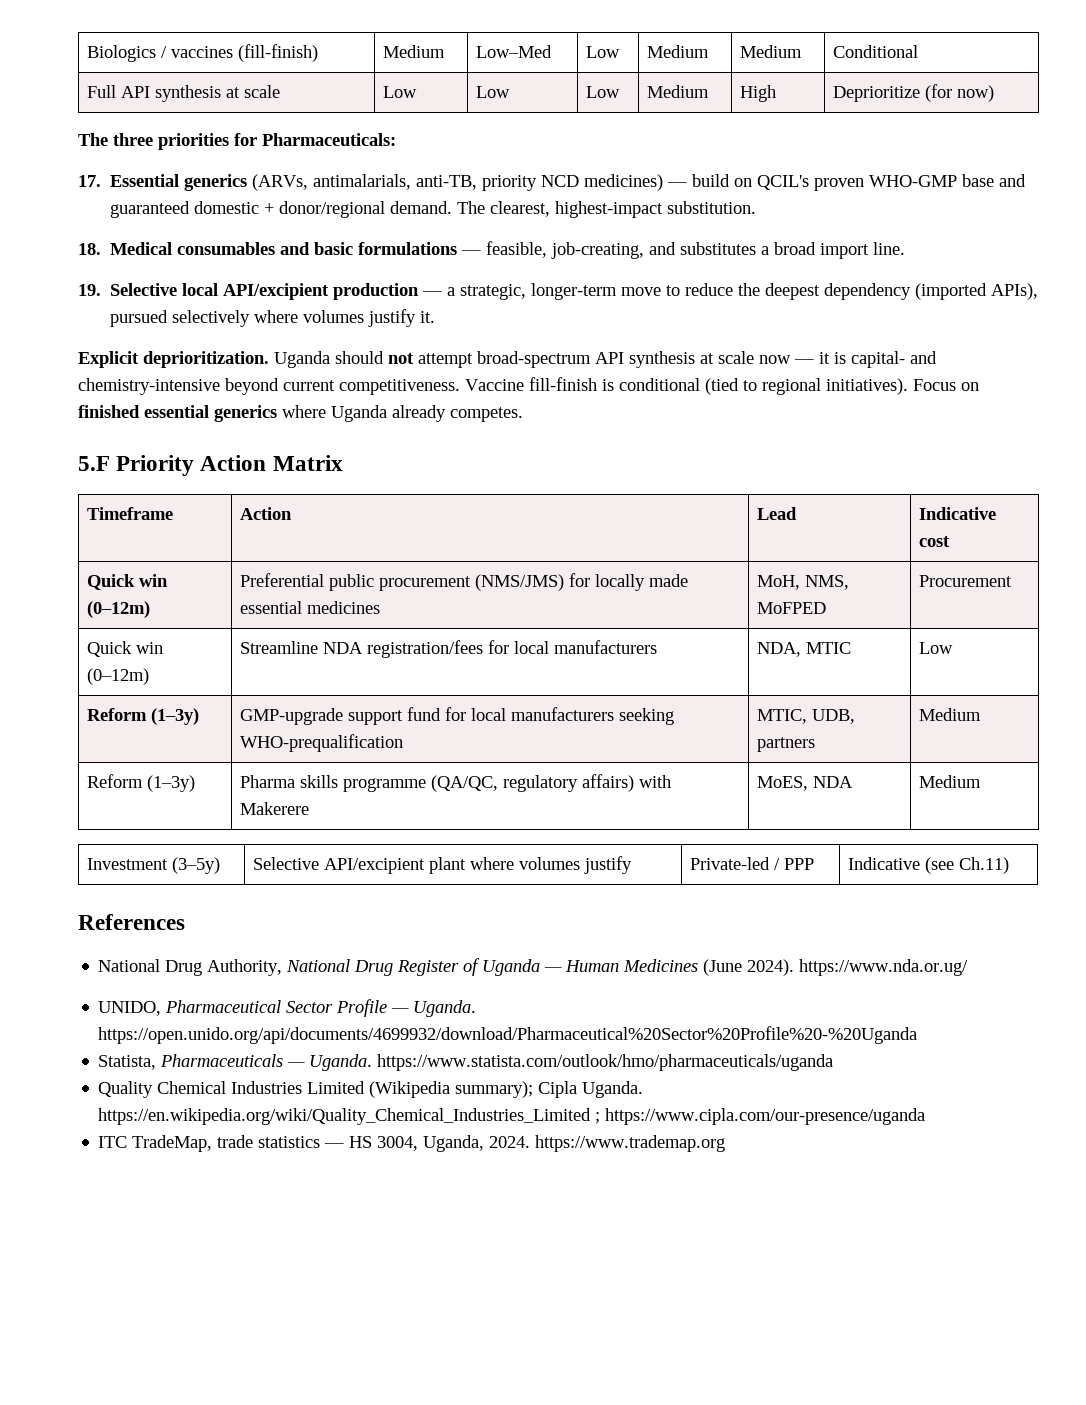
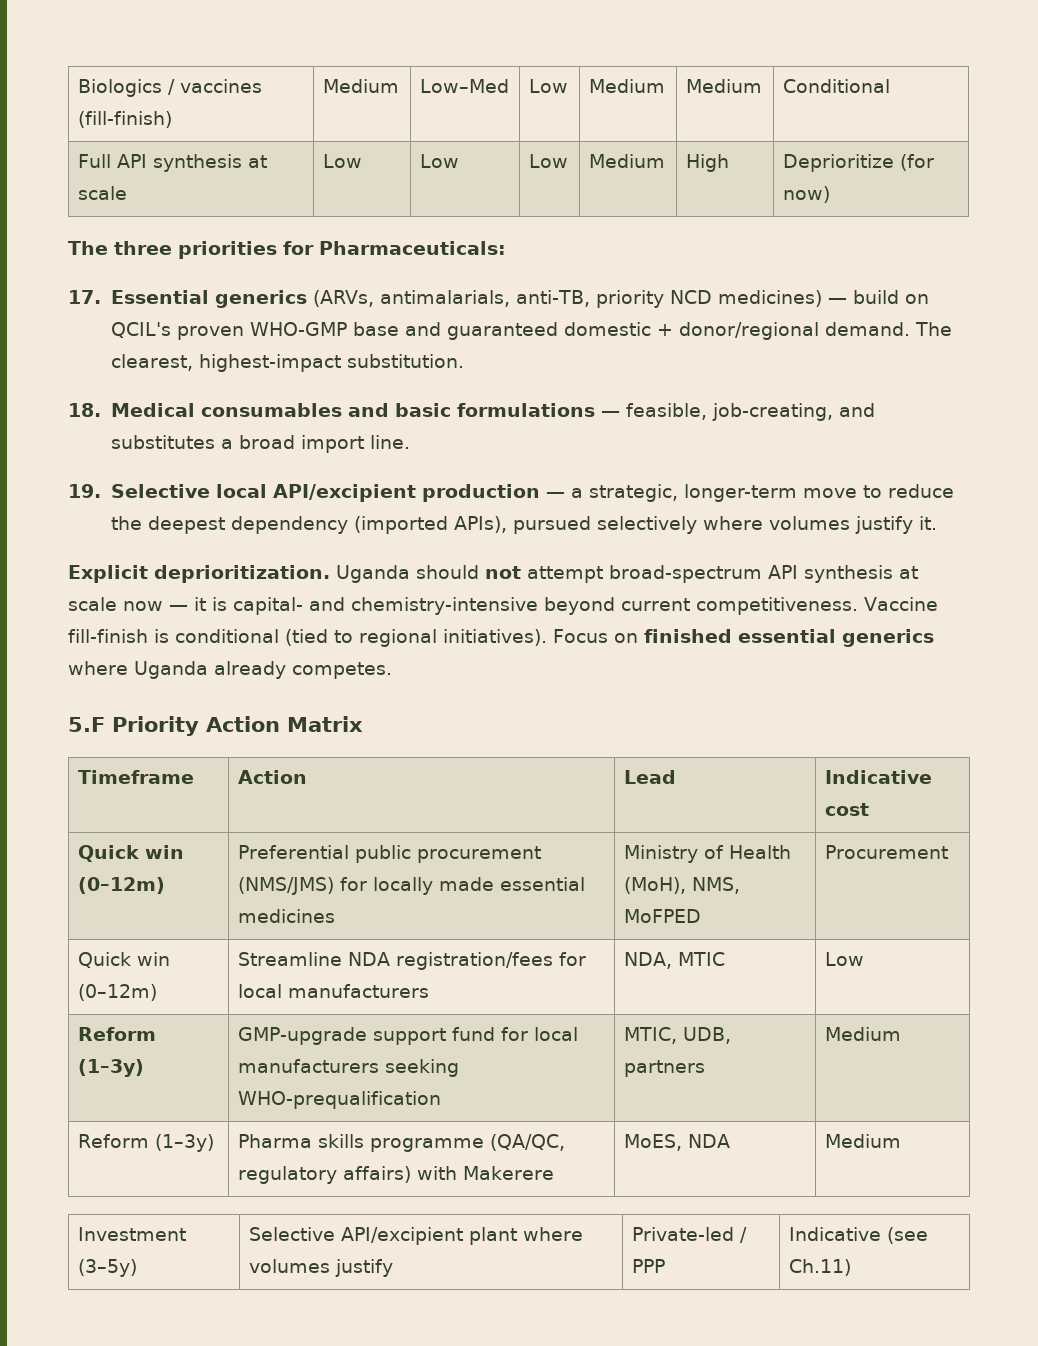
- Quick win (0–12m) | Preferential public procurement (NMS/JMS) for locally made essential medicines | MoH, NMS, MoFPED | Procurement
+ Quick win (0–12m) | Preferential public procurement (NMS/JMS) for locally made essential medicines | Ministry of Health (MoH), NMS, MoFPED | Procurement
- References
- National Drug Authority, National Drug Register of Uganda — Human Medicines (June 2024). https://www.nda.or.ug/
- UNIDO, Pharmaceutical Sector Profile — Uganda. https://open.unido.org/api/documents/4699932/download/Pharmaceutical%20Sector%20Profile%20-%20Uganda
- Statista, Pharmaceuticals — Uganda. https://www.statista.com/outlook/hmo/pharmaceuticals/uganda
- Quality Chemical Industries Limited (Wikipedia summary); Cipla Uganda. https://en.wikipedia.org/wiki/Quality_Chemical_Industries_Limited ; https://www.cipla.com/our-presence/uganda
- ITC TradeMap, trade statistics — HS 3004, Uganda, 2024. https://www.trademap.org

